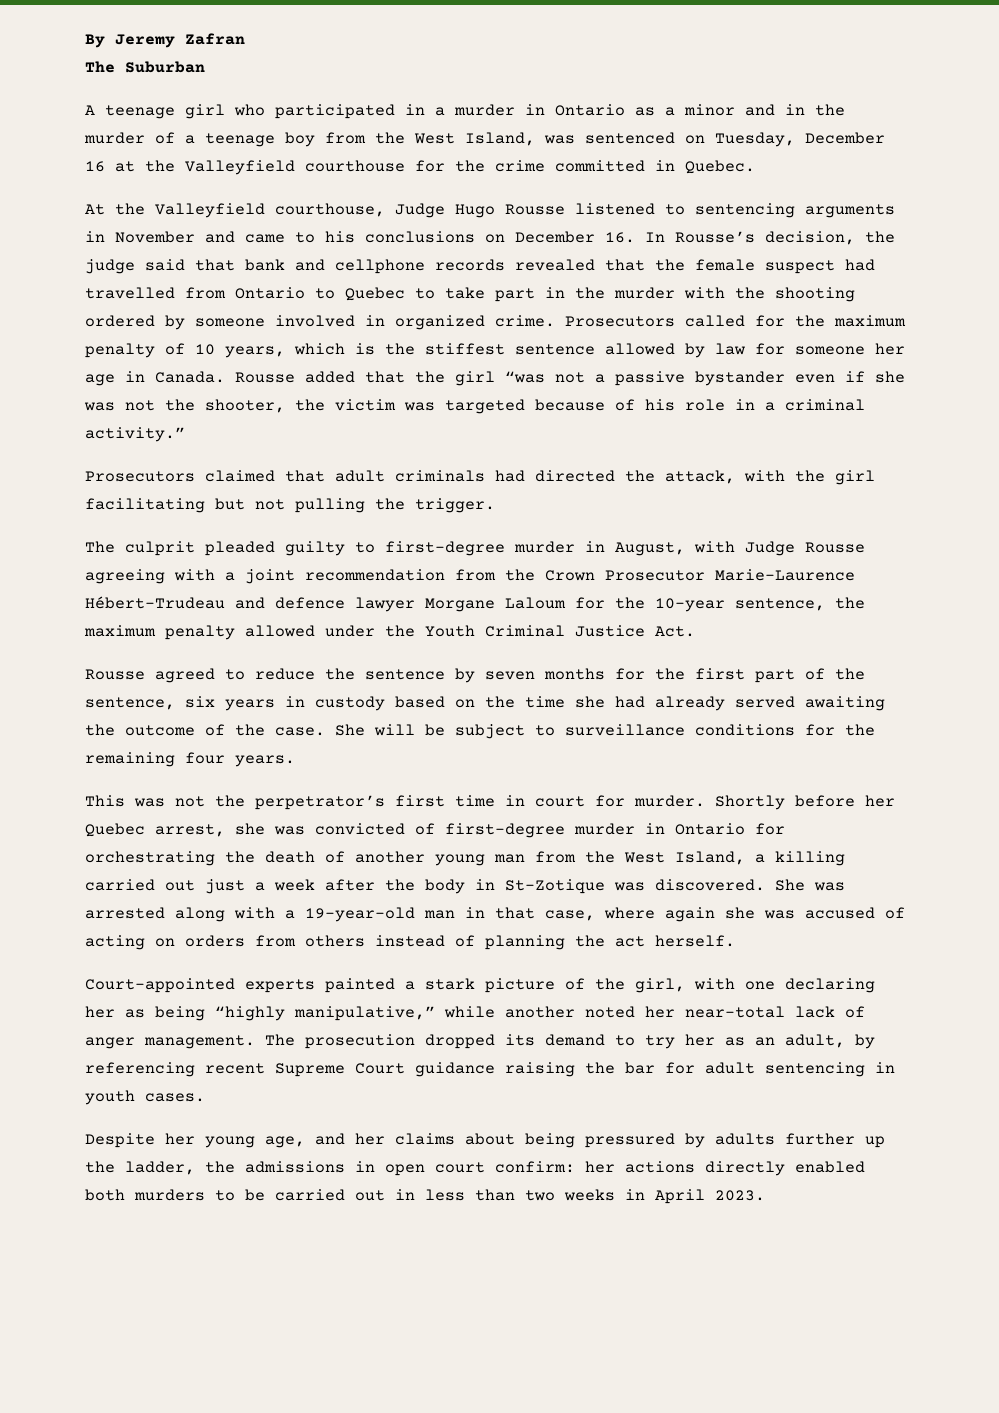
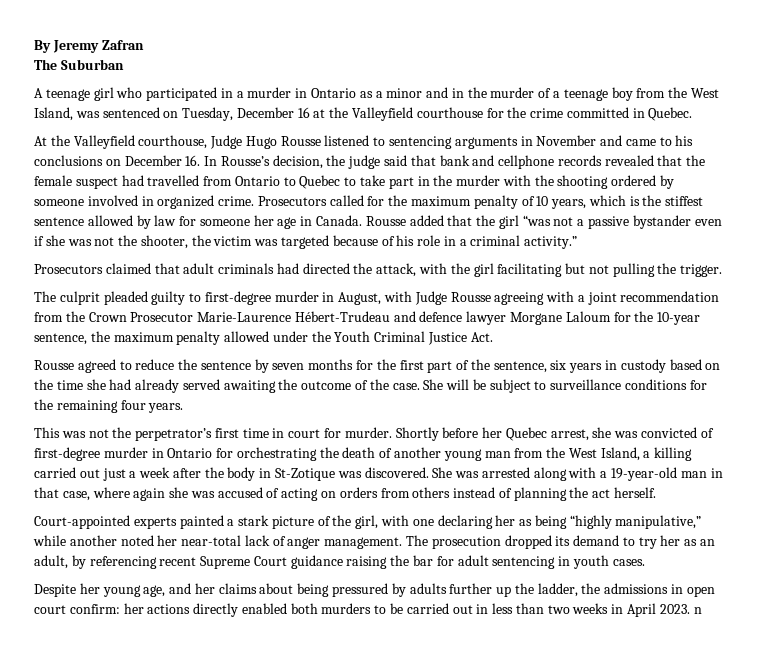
- Despite her young age, and her claims about being pressured by adults further up the ladder, the admissions in open court confirm: her actions directly enabled both murders to be carried out in less than two weeks in April 2023.
+ Despite her young age, and her claims about being pressured by adults further up the ladder, the admissions in open court confirm: her actions directly enabled both murders to be carried out in less than two weeks in April 2023. n

